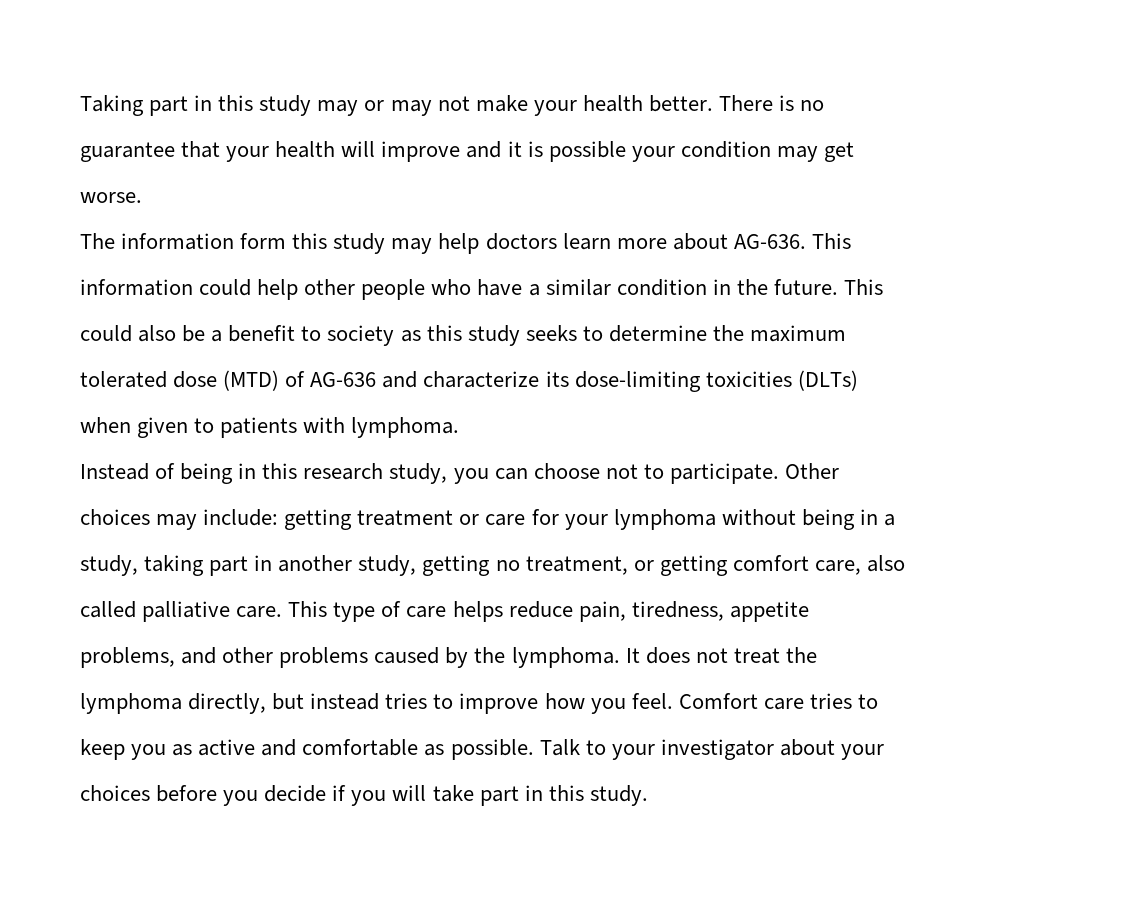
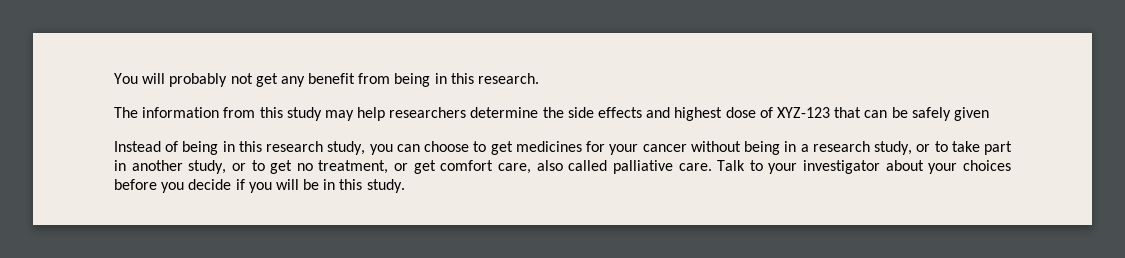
- Taking part in this study may or may not make your health better. There is no
- guarantee that your health will improve and it is possible your condition may get
- worse.
+ You will probably not get any benefit from being in this research.
- The information form this study may help doctors learn more about AG-636. This
- information could help other people who have a similar condition in the future. This
- could also be a benefit to society as this study seeks to determine the maximum
- tolerated dose (MTD) of AG-636 and characterize its dose-limiting toxicities (DLTs)
- when given to patients with lymphoma.
+ The information from this study may help researchers determine the side effects and highest dose of XYZ-123 that can be safely given
- Instead of being in this research study, you can choose not to participate. Other
- choices may include: getting treatment or care for your lymphoma without being in a
- study, taking part in another study, getting no treatment, or getting comfort care, also
- called palliative care.
+ Instead of being in this research study, you can choose to get medicines for your cancer without being in a research study, or to take part in another study, or to get no treatment, or get comfort care, also called palliative care.
- This type of care helps reduce pain, tiredness, appetite
- problems, and other problems caused by the lymphoma. It does not treat the
- lymphoma directly, but instead tries to improve how you feel. Comfort care tries to
- keep you as active and comfortable as possible.
- Talk to your investigator about your
- choices before you decide if you will take part in this study.
+ Talk to your investigator about your choices before you decide if you will be in this study.

